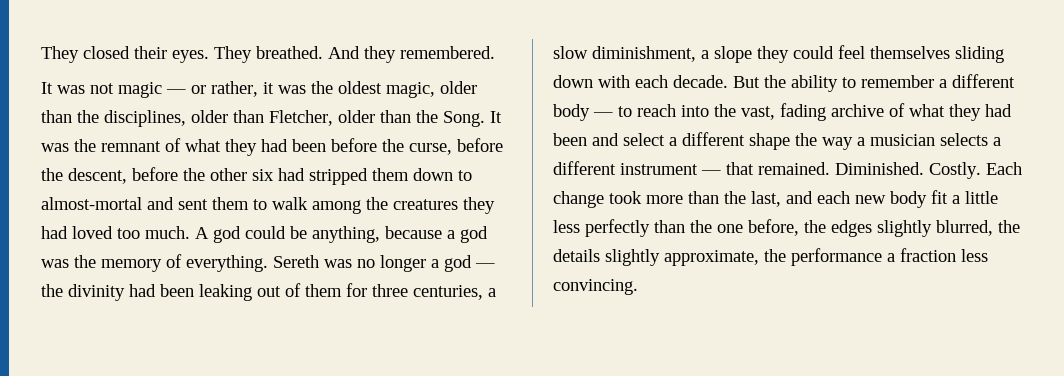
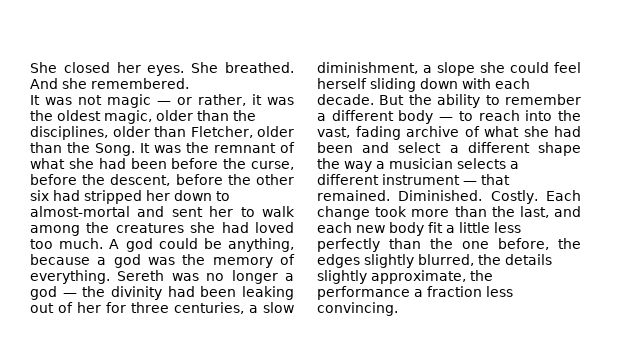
- They closed their eyes. They breathed.
+ She closed her eyes. She breathed.
- And they remembered.
+ And she remembered.
- It was the remnant of what they had been before the curse, before the descent, before the other six had stripped them down to almost-mortal and sent them to walk among the creatures they had loved too much.
+ It was the remnant of what she had been before the curse, before the descent, before the other six had stripped her down to almost-mortal and sent her to walk among the creatures she had loved too much.
- Sereth was no longer a god — the divinity had been leaking out of them for three centuries, a slow diminishment, a slope they could feel themselves sliding down with each decade.
+ Sereth was no longer a god — the divinity had been leaking out of her for three centuries, a slow diminishment, a slope she could feel herself sliding down with each decade.
- But the ability to remember a different body — to reach into the vast, fading archive of what they had been and select a different shape the way a musician selects a different instrument — that remained.
+ But the ability to remember a different body — to reach into the vast, fading archive of what she had been and select a different shape the way a musician selects a different instrument — that remained.

